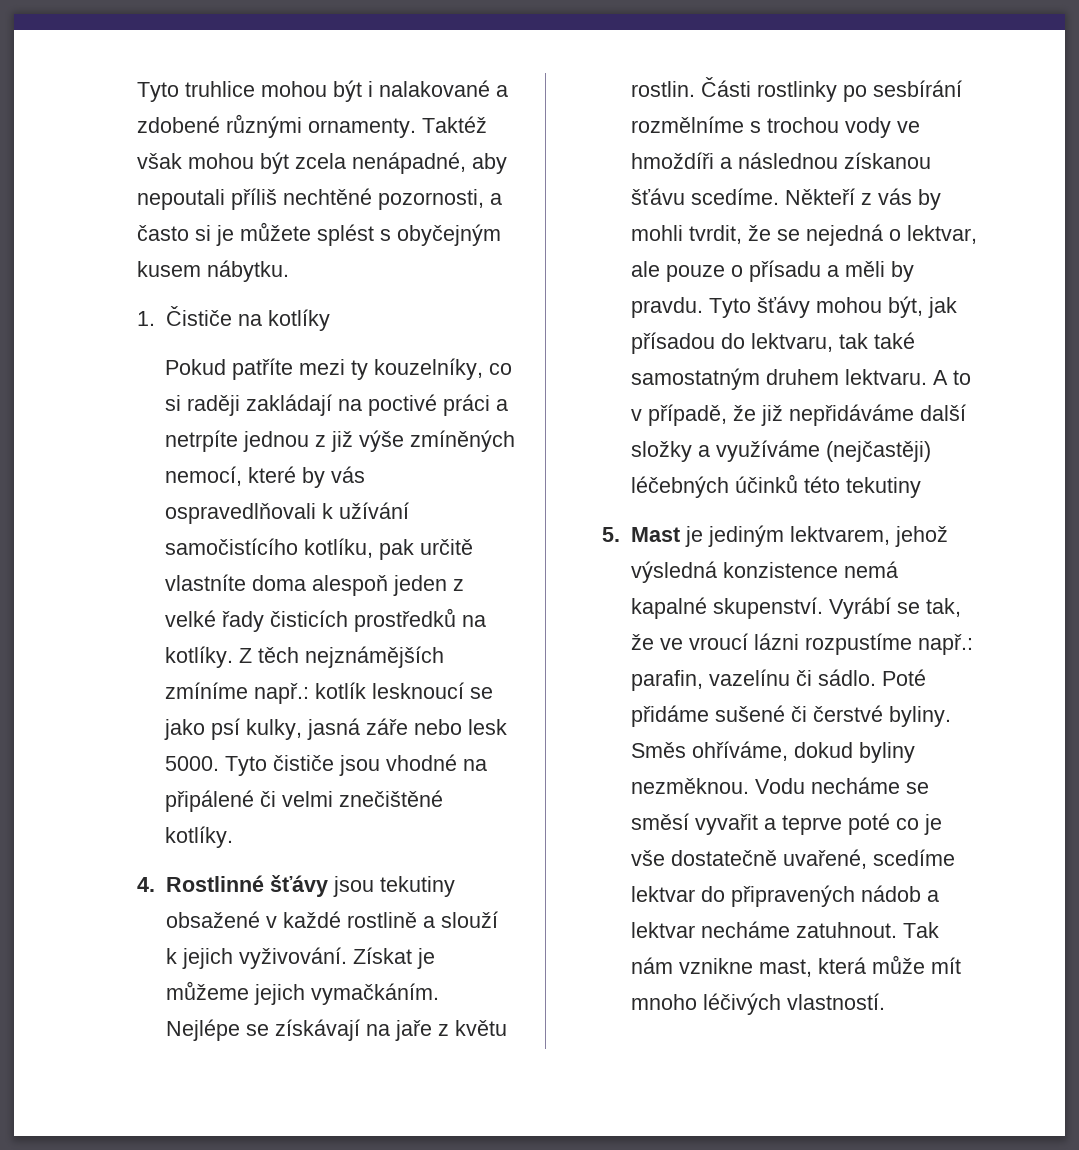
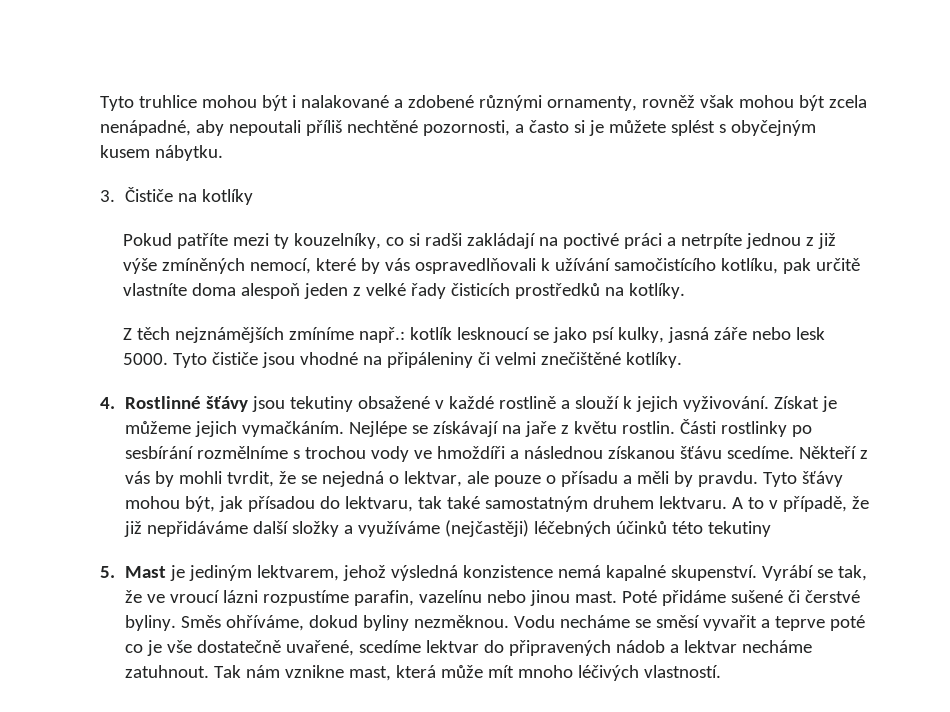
- Tyto truhlice mohou být i nalakované a zdobené různými ornamenty. Taktéž však mohou být zcela nenápadné, aby nepoutali příliš nechtěné pozornosti, a často si je můžete splést s obyčejným kusem nábytku.
+ Tyto truhlice mohou být i nalakované a zdobené různými ornamenty, rovněž však mohou být zcela nenápadné, aby nepoutali příliš nechtěné pozornosti, a často si je můžete splést s obyčejným kusem nábytku.
- 1. Čističe na kotlíky
+ 3. Čističe na kotlíky
- Pokud patříte mezi ty kouzelníky, co si raději zakládají na poctivé práci a netrpíte jednou z již výše zmíněných nemocí, které by vás ospravedlňovali k užívání samočistícího kotlíku, pak určitě vlastníte doma alespoň jeden z velké řady čisticích prostředků na kotlíky. Z těch nejznámějších zmíníme např.: kotlík lesknoucí se jako psí kulky, jasná záře nebo lesk 5000.
+ Pokud patříte mezi ty kouzelníky, co si radši zakládají na poctivé práci a netrpíte jednou z již výše zmíněných nemocí, které by vás ospravedlňovali k užívání samočistícího kotlíku, pak určitě vlastníte doma alespoň jeden z velké řady čisticích prostředků na kotlíky.
+ Z těch nejznámějších zmíníme např.: kotlík lesknoucí se jako psí kulky, jasná záře nebo lesk 5000.
- Tyto čističe jsou vhodné na připálené či velmi znečištěné kotlíky.
+ Tyto čističe jsou vhodné na připáleniny či velmi znečištěné kotlíky.
- Vyrábí se tak, že ve vroucí lázni rozpustíme např.: parafin, vazelínu či sádlo.
+ Vyrábí se tak, že ve vroucí lázni rozpustíme parafin, vazelínu nebo jinou mast.

